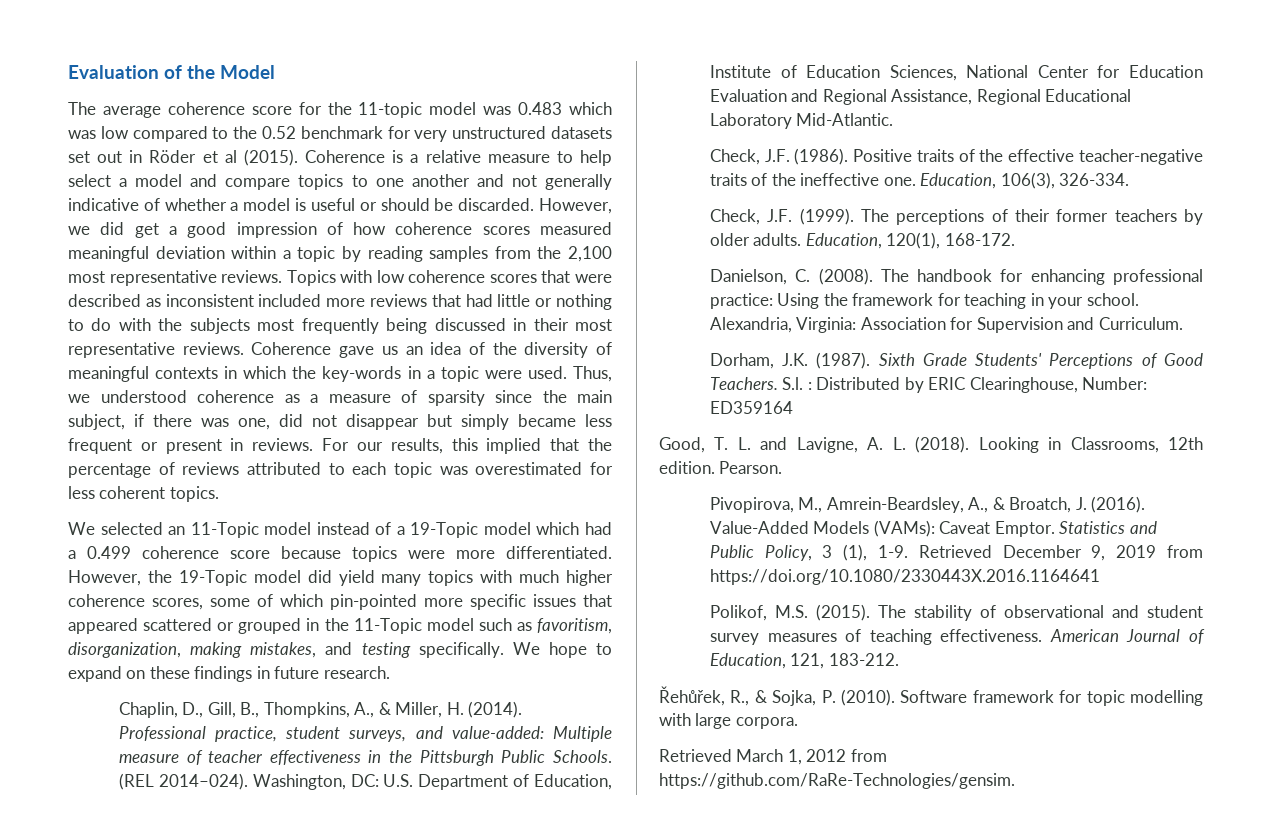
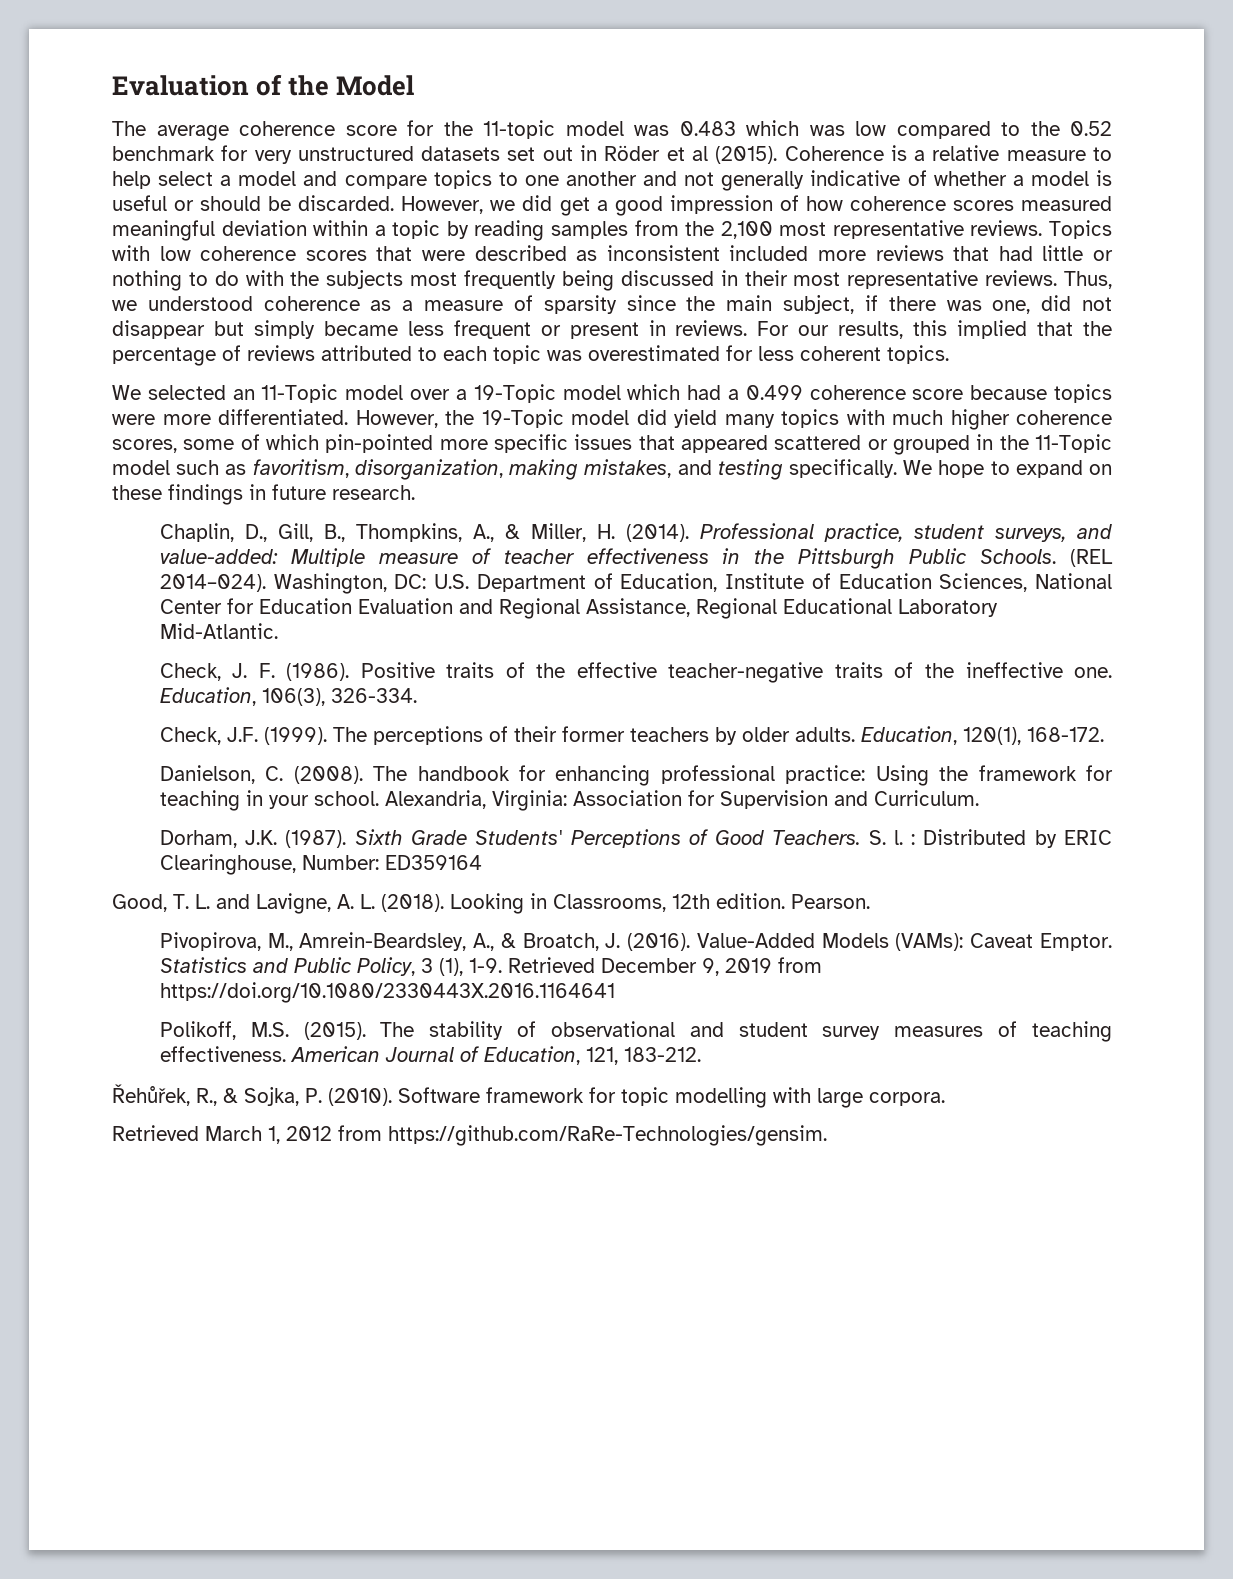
- Coherence gave us an idea of the diversity of meaningful contexts in which the key-words in a topic were used.
- We selected an 11-Topic model instead of a 19-Topic model which had a 0.499 coherence score because topics were more differentiated.
+ We selected an 11-Topic model over a 19-Topic model which had a 0.499 coherence score because topics were more differentiated.
- Check, J.F. (1986).
+ Check, J. F. (1986).
- S.l. : Distributed by ERIC Clearinghouse, Number: ED359164
+ S. l. : Distributed by ERIC Clearinghouse, Number: ED359164
- Polikof, M.S. (2015).
+ Polikoff, M.S. (2015).

